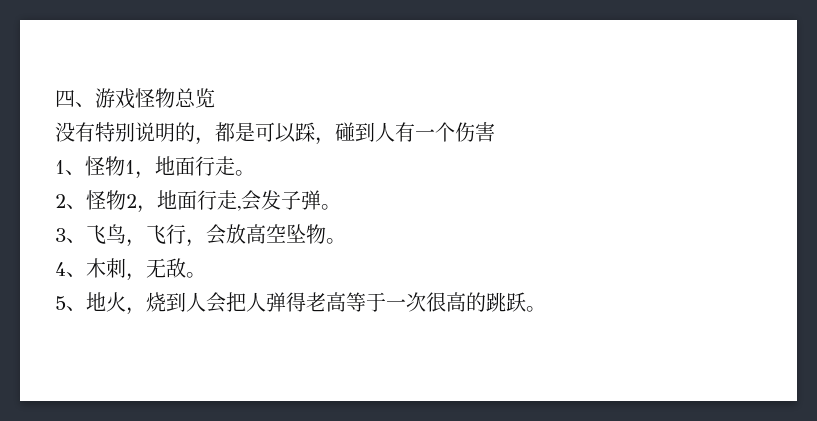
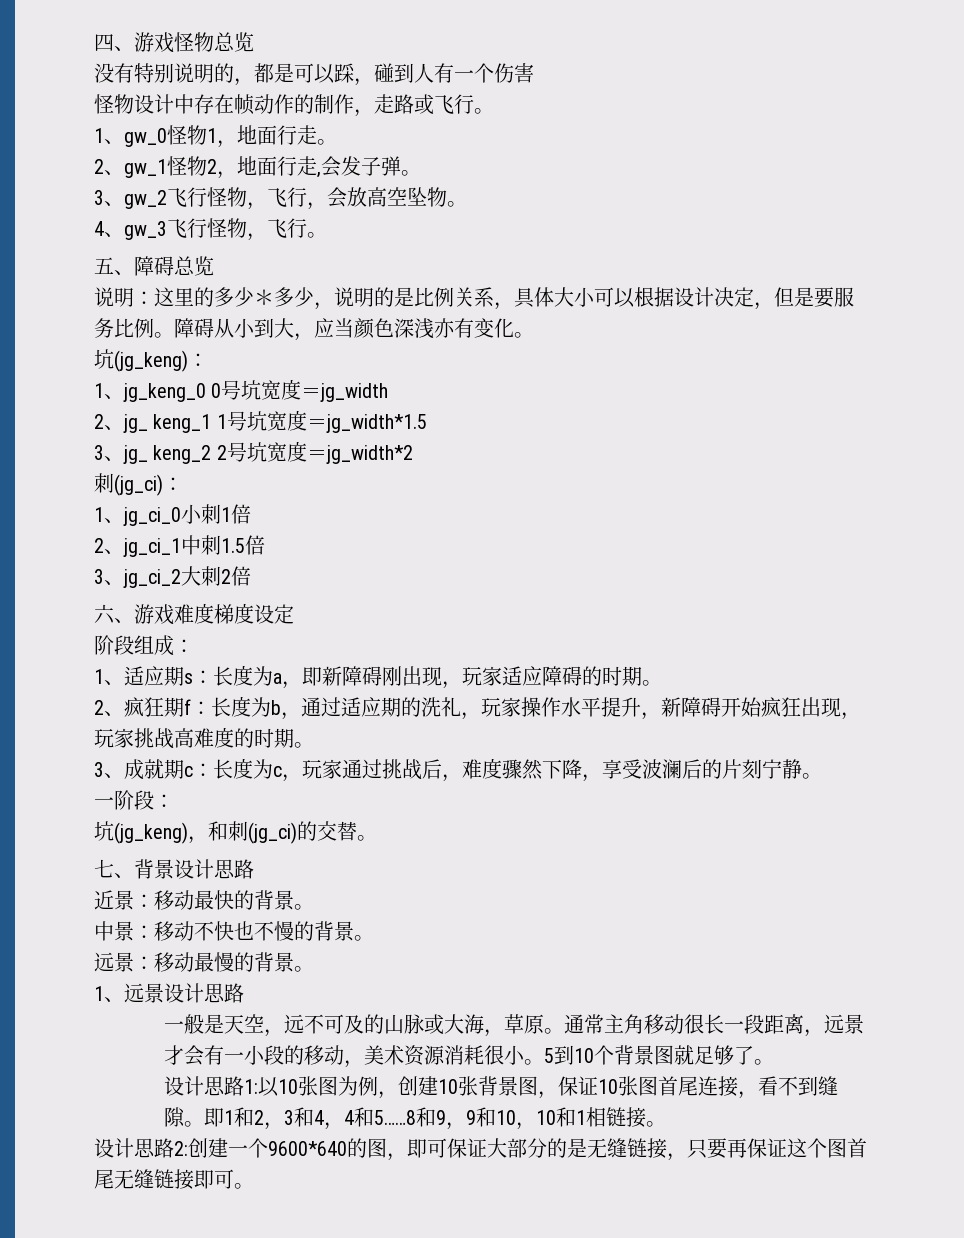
- 1、怪物1，地面行走。
+ 怪物设计中存在帧动作的制作，走路或飞行。
+ 1、gw_0怪物1，地面行走。
- 2、怪物2，地面行走,会发子弹。
+ 2、gw_1怪物2，地面行走,会发子弹。
- 3、飞鸟，飞行，会放高空坠物。
+ 3、gw_2飞行怪物，飞行，会放高空坠物。
- 4、木刺，无敌。
- 5、地火，烧到人会把人弹得老高等于一次很高的跳跃。
+ 4、gw_3飞行怪物，飞行。
+ 五、障碍总览
+ 说明：这里的多少＊多少，说明的是比例关系，具体大小可以根据设计决定，但是要服务比例。障碍从小到大，应当颜色深浅亦有变化。
+ 坑(jg_keng)：
+ 1、jg_keng_0 0号坑宽度＝jg_width
+ 2、jg_ keng_1 1号坑宽度＝jg_width*1.5
+ 3、jg_ keng_2 2号坑宽度＝jg_width*2
+ 刺(jg_ci)：
+ 1、jg_ci_0小刺1倍
+ 2、jg_ci_1中刺1.5倍
+ 3、jg_ci_2大刺2倍
+ 六、游戏难度梯度设定
+ 阶段组成：
+ 1、适应期s：长度为a，即新障碍刚出现，玩家适应障碍的时期。
+ 2、疯狂期f：长度为b，通过适应期的洗礼，玩家操作水平提升，新障碍开始疯狂出现，玩家挑战高难度的时期。
+ 3、成就期c：长度为c，玩家通过挑战后，难度骤然下降，享受波澜后的片刻宁静。
+ 一阶段：
+ 坑(jg_keng)，和刺(jg_ci)的交替。
+ 七、背景设计思路
+ 近景：移动最快的背景。
+ 中景：移动不快也不慢的背景。
+ 远景：移动最慢的背景。
+ 1、远景设计思路
+ 一般是天空，远不可及的山脉或大海，草原。通常主角移动很长一段距离，远景才会有一小段的移动，美术资源消耗很小。5到10个背景图就足够了。
+ 设计思路1:以10张图为例，创建10张背景图，保证10张图首尾连接，看不到缝隙。即1和2，3和4，4和5……8和9，9和10，10和1相链接。
+ 设计思路2:创建一个9600*640的图，即可保证大部分的是无缝链接，只要再保证这个图首尾无缝链接即可。

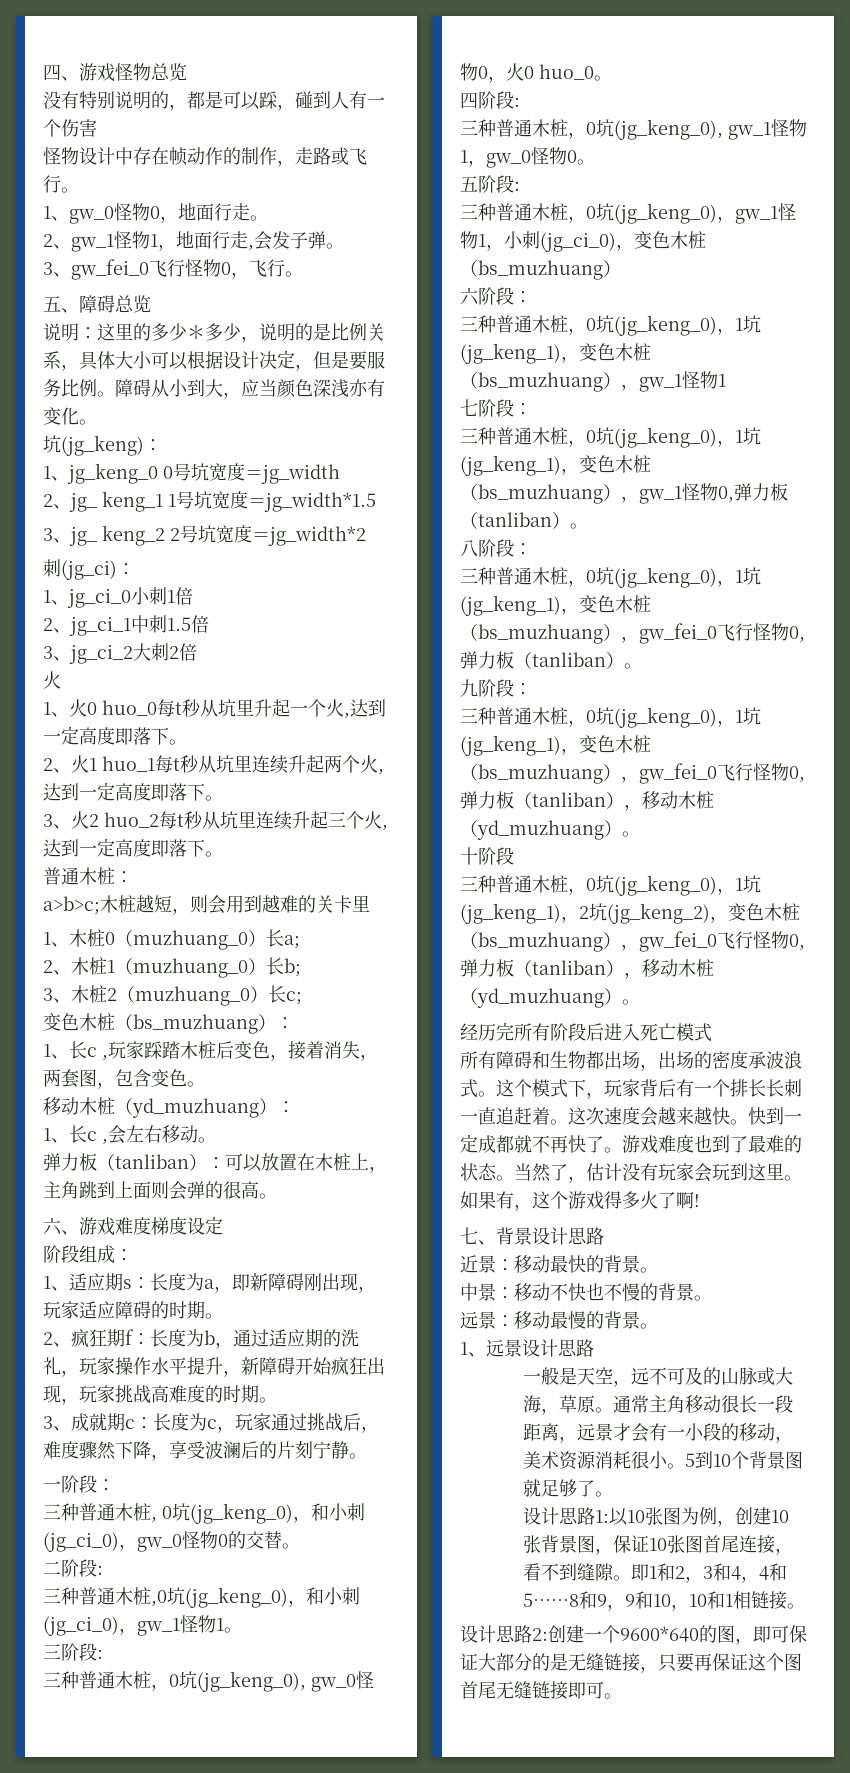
- 1、gw_0怪物1，地面行走。
+ 1、gw_0怪物0，地面行走。
- 2、gw_1怪物2，地面行走,会发子弹。
+ 2、gw_1怪物1，地面行走,会发子弹。
- 3、gw_2飞行怪物，飞行，会放高空坠物。
- 4、gw_3飞行怪物，飞行。
+ 3、gw_fei_0飞行怪物0，飞行。
  3、jg_ci_2大刺2倍
+ 火
+ 1、火0 huo_0每t秒从坑里升起一个火,达到一定高度即落下。
+ 2、火1 huo_1每t秒从坑里连续升起两个火,达到一定高度即落下。
+ 3、火2 huo_2每t秒从坑里连续升起三个火,达到一定高度即落下。
+ 普通木桩：
+ a>b>c;木桩越短，则会用到越难的关卡里
+ 1、木桩0（muzhuang_0）长a;
+ 2、木桩1（muzhuang_0）长b;
+ 3、木桩2（muzhuang_0）长c;
+ 变色木桩（bs_muzhuang）：
+ 1、长c ,玩家踩踏木桩后变色，接着消失，两套图，包含变色。
+ 移动木桩（yd_muzhuang）：
+ 1、长c ,会左右移动。
+ 弹力板（tanliban）：可以放置在木桩上，主角跳到上面则会弹的很高。
- 坑(jg_keng)，和刺(jg_ci)的交替。
+ 三种普通木桩, 0坑(jg_keng_0)，和小刺(jg_ci_0)，gw_0怪物0的交替。
+ 二阶段:
+ 三种普通木桩,0坑(jg_keng_0)，和小刺(jg_ci_0)，gw_1怪物1。
+ 三阶段:
+ 三种普通木桩，0坑(jg_keng_0), gw_0怪物0，火0 huo_0。
+ 四阶段:
+ 三种普通木桩，0坑(jg_keng_0), gw_1怪物1，gw_0怪物0。
+ 五阶段:
+ 三种普通木桩，0坑(jg_keng_0)，gw_1怪物1，小刺(jg_ci_0)，变色木桩（bs_muzhuang）
+ 六阶段：
+ 三种普通木桩，0坑(jg_keng_0)，1坑(jg_keng_1)，变色木桩（bs_muzhuang），gw_1怪物1
+ 七阶段：
+ 三种普通木桩，0坑(jg_keng_0)，1坑(jg_keng_1)，变色木桩（bs_muzhuang），gw_1怪物0,弹力板（tanliban）。
+ 八阶段：
+ 三种普通木桩，0坑(jg_keng_0)，1坑(jg_keng_1)，变色木桩（bs_muzhuang），gw_fei_0飞行怪物0,弹力板（tanliban）。
+ 九阶段：
+ 三种普通木桩，0坑(jg_keng_0)，1坑(jg_keng_1)，变色木桩（bs_muzhuang），gw_fei_0飞行怪物0,弹力板（tanliban），移动木桩（yd_muzhuang）。
+ 十阶段
+ 三种普通木桩，0坑(jg_keng_0)，1坑(jg_keng_1)，2坑(jg_keng_2)，变色木桩（bs_muzhuang），gw_fei_0飞行怪物0,弹力板（tanliban），移动木桩（yd_muzhuang）。
+ 经历完所有阶段后进入死亡模式
+ 所有障碍和生物都出场，出场的密度承波浪式。这个模式下，玩家背后有一个排长长刺一直追赶着。这次速度会越来越快。快到一定成都就不再快了。游戏难度也到了最难的状态。当然了，估计没有玩家会玩到这里。如果有，这个游戏得多火了啊!

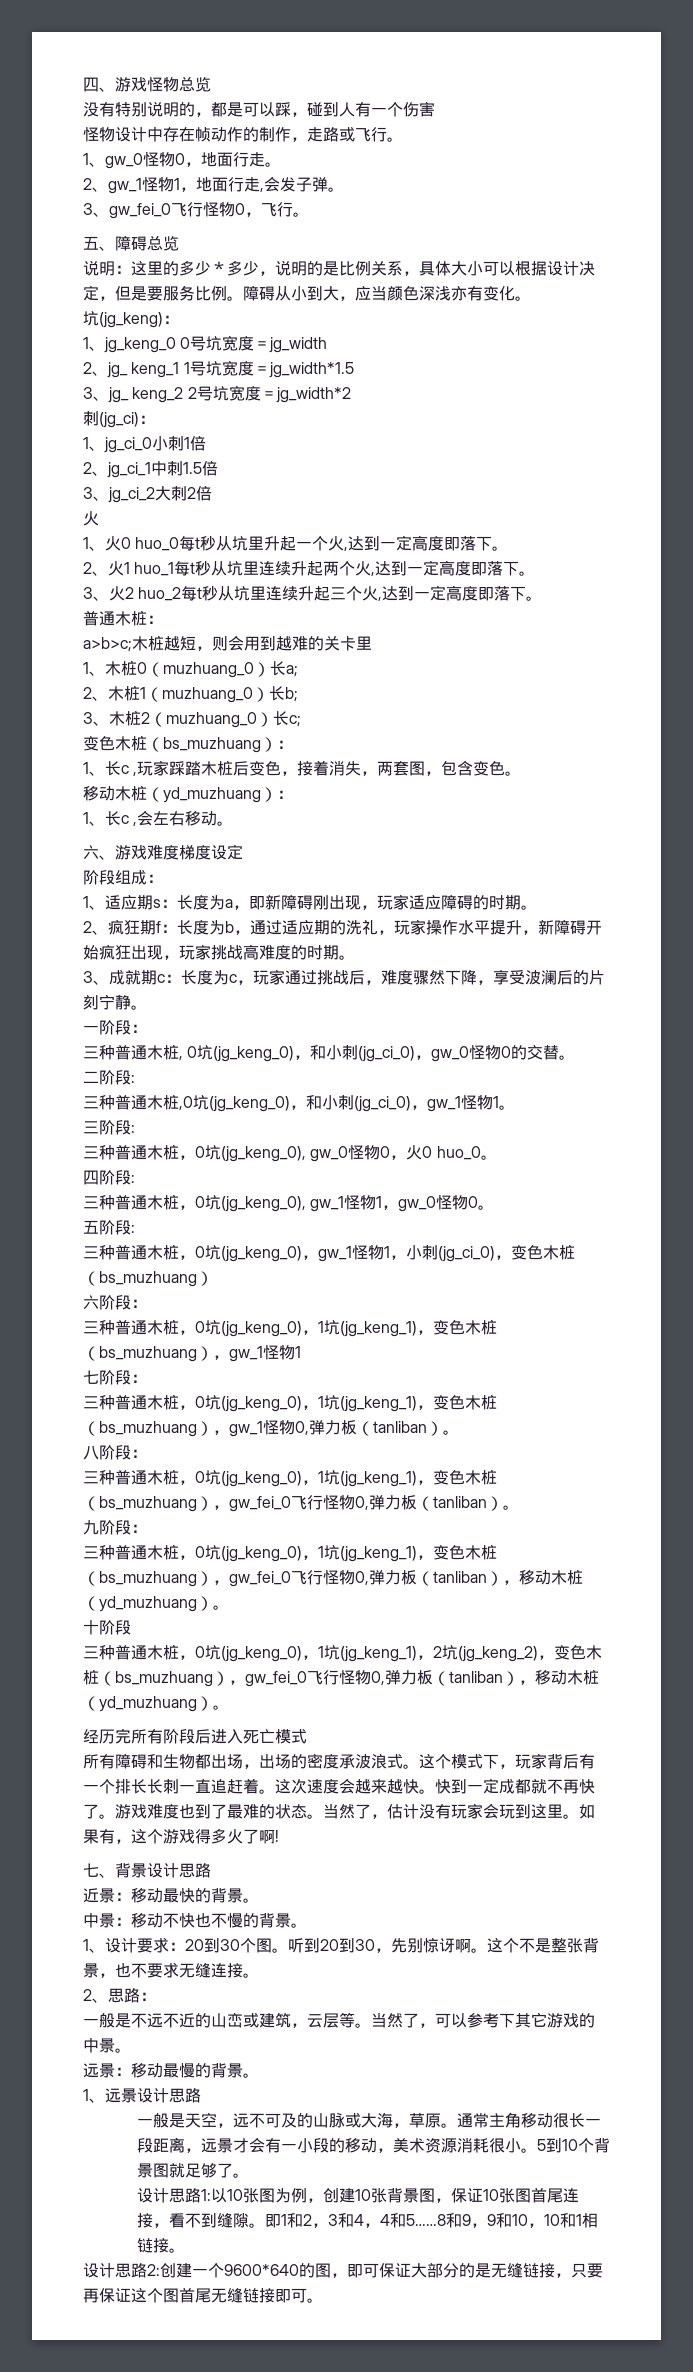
- 弹力板（tanliban）：可以放置在木桩上，主角跳到上面则会弹的很高。
+ 1、设计要求：20到30个图。听到20到30，先别惊讶啊。这个不是整张背景，也不要求无缝连接。
+ 2、思路：
+ 一般是不远不近的山峦或建筑，云层等。当然了，可以参考下其它游戏的中景。

